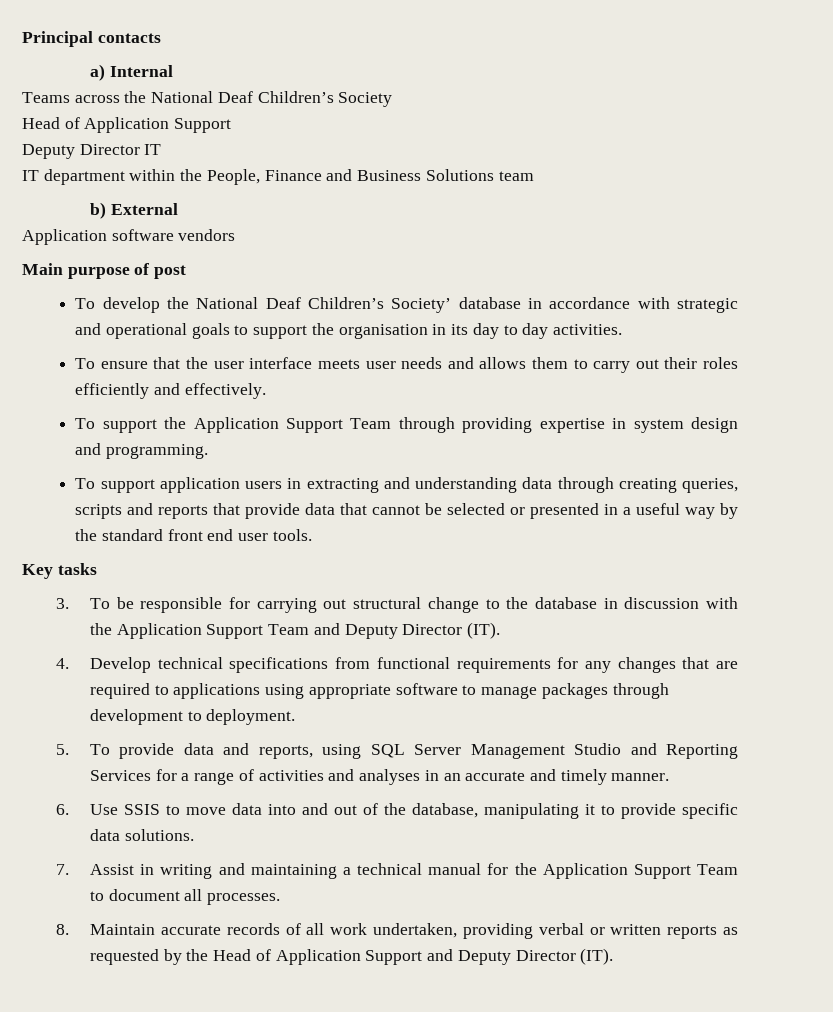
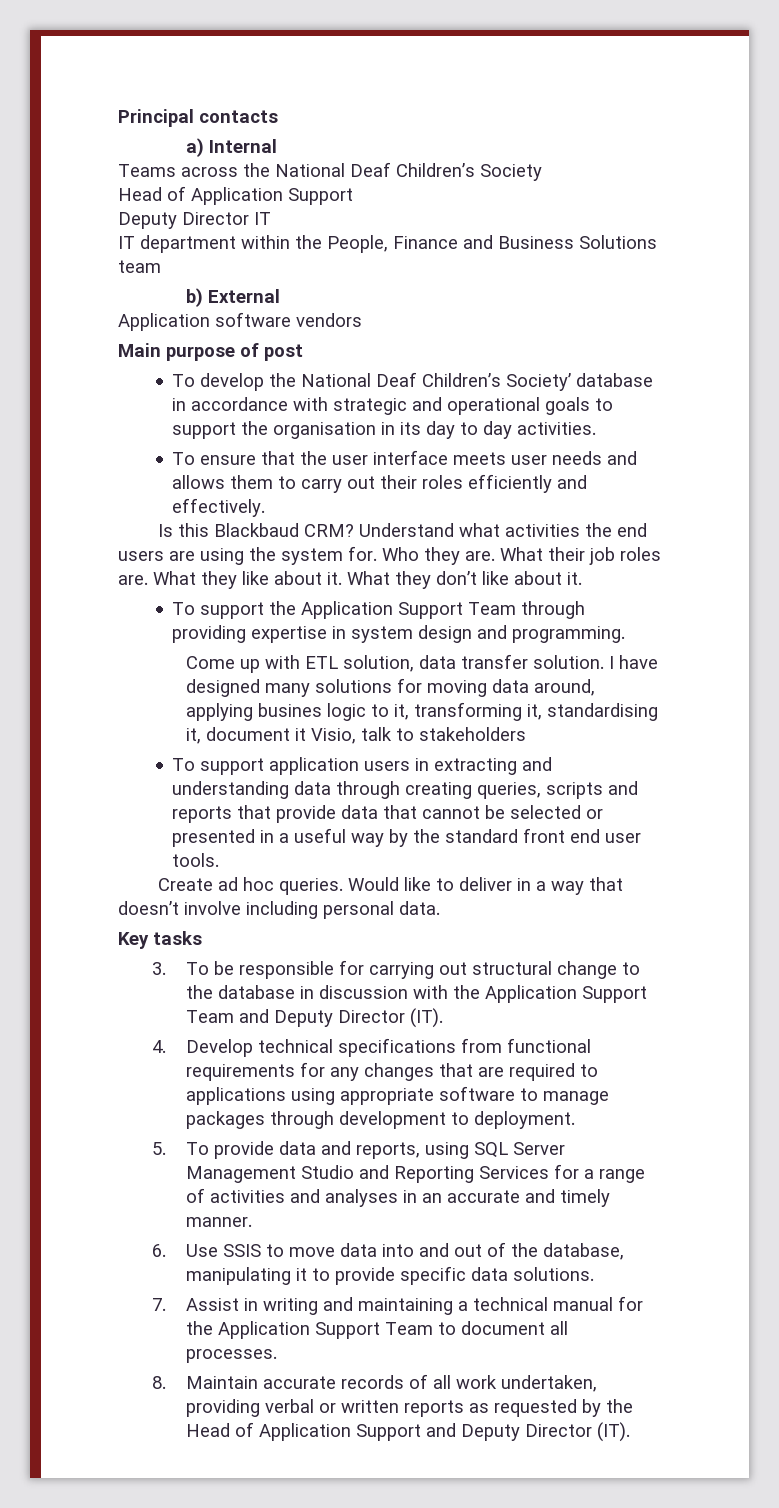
+ Is this Blackbaud CRM? Understand what activities the end users are using the system for. Who they are. What their job roles are. What they like about it. What they don’t like about it.
+ Come up with ETL solution, data transfer solution. I have designed many solutions for moving data around, applying busines logic to it, transforming it, standardising it, document it Visio, talk to stakeholders
+ Create ad hoc queries. Would like to deliver in a way that doesn’t involve including personal data.

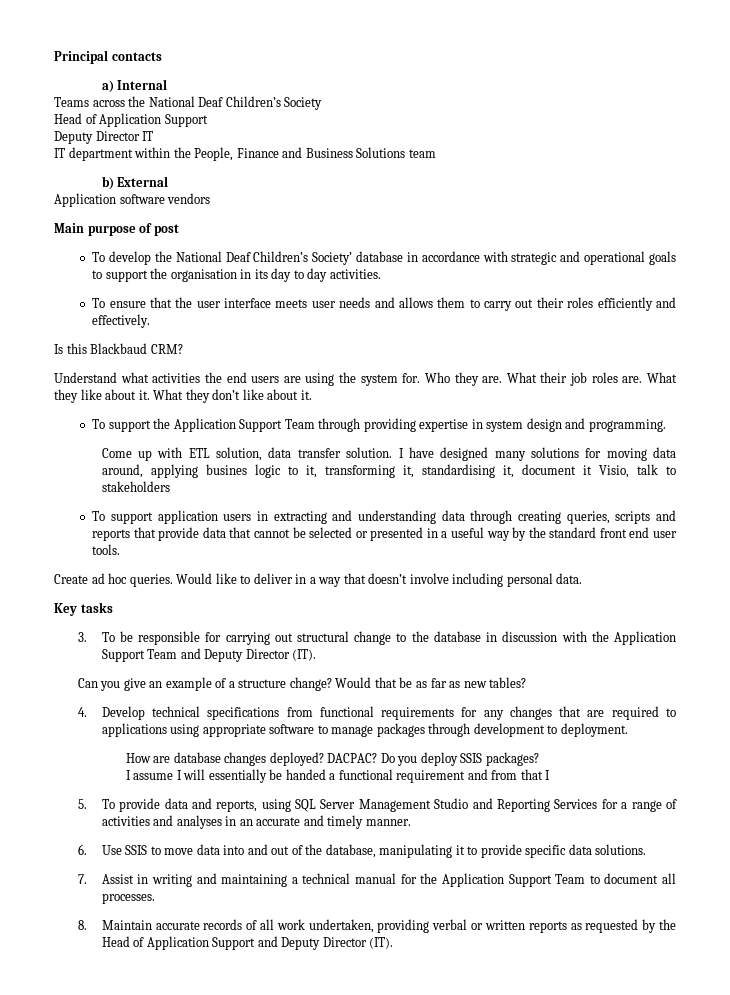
- Is this Blackbaud CRM? Understand what activities the end users are using the system for.
+ Is this Blackbaud CRM?
+ Understand what activities the end users are using the system for.
+ Can you give an example of a structure change? Would that be as far as new tables?
+ How are database changes deployed? DACPAC? Do you deploy SSIS packages?
+ I assume I will essentially be handed a functional requirement and from that I

